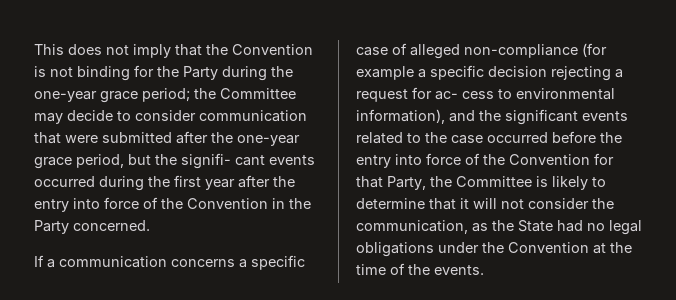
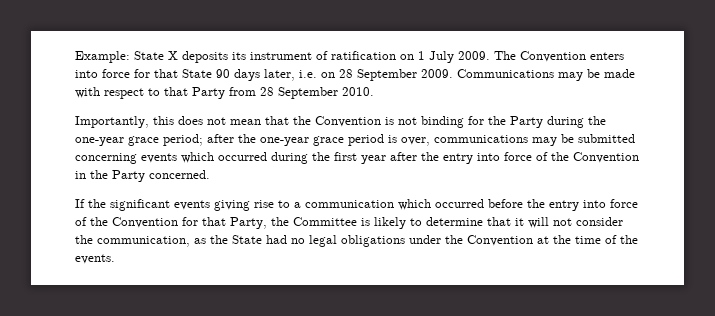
- This does not imply that the Convention is not binding for the Party during the one-year grace period; the Committee may decide to consider communication that were submitted after the one-year grace period, but the signifi- cant events occurred during the first year after the entry into force of the Convention in the Party concerned.
+ Example: State X deposits its instrument of ratification on 1 July 2009. The Convention enters into force for that State 90 days later, i.e. on 28 September 2009. Communications may be made with respect to that Party from 28 September 2010.
+ Importantly, this does not mean that the Convention is not binding for the Party during the one-year grace period; after the one-year grace period is over, communications may be submitted concerning events which occurred during the first year after the entry into force of the Convention in the Party concerned.
- If a communication concerns a specific case of alleged non-compliance (for example a specific decision rejecting a request for ac- cess to environmental information), and the significant events related to the case occurred before the entry into force of the Convention for that Party, the Committee is likely to determine that it will not consider the communication, as the State had no legal obligations under the Convention at the time of the events.
+ If the significant events giving rise to a communication which occurred before the entry into force of the Convention for that Party, the Committee is likely to determine that it will not consider the communication, as the State had no legal obligations under the Convention at the time of the events.

